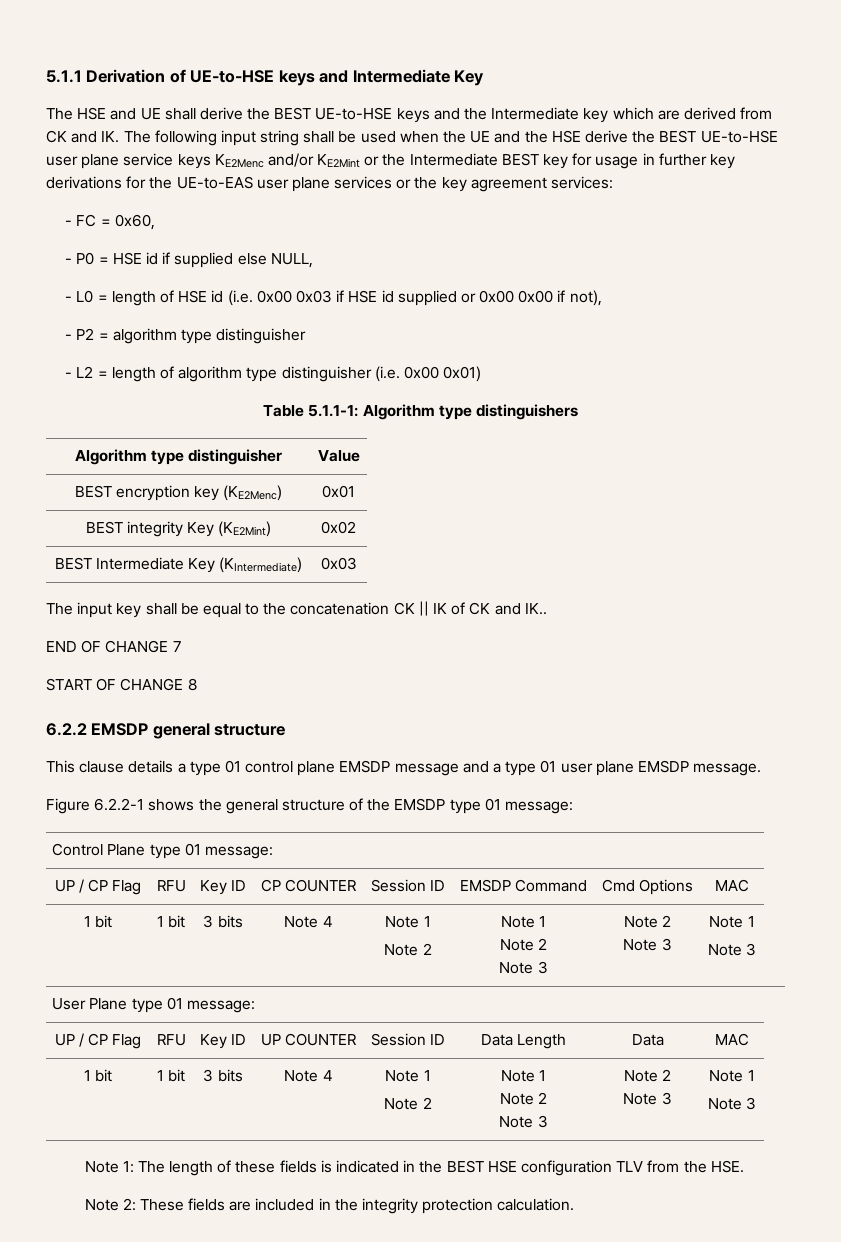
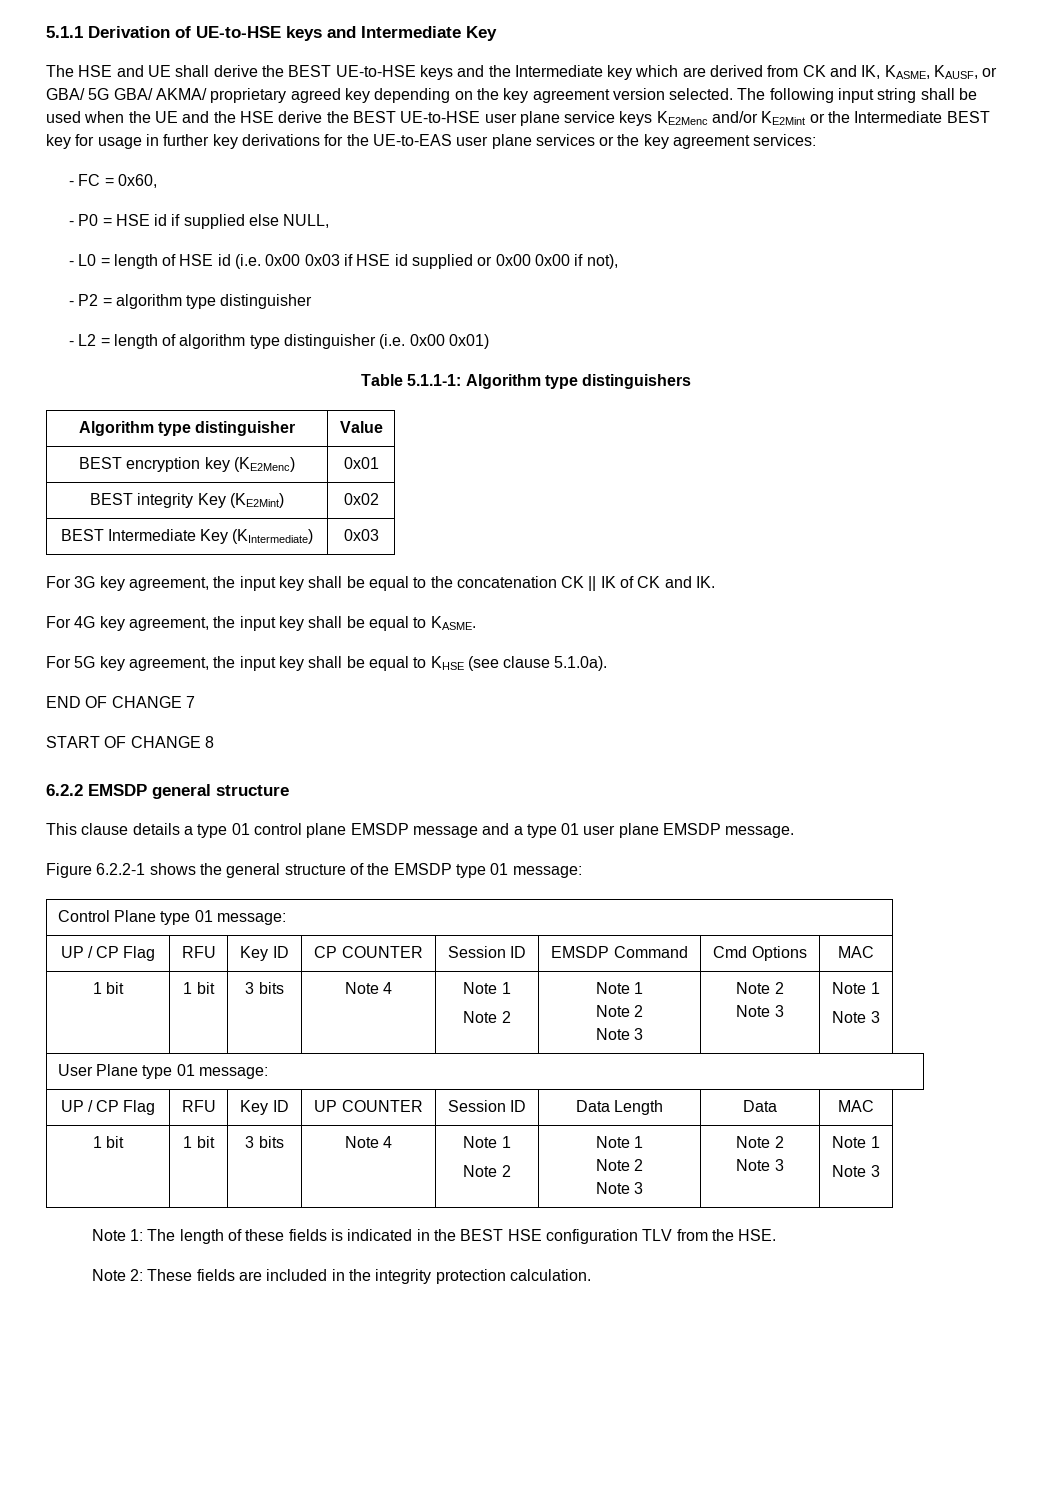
- The HSE and UE shall derive the BEST UE-to-HSE keys and the Intermediate key which are derived from CK and IK. The following input string shall be used when the UE and the HSE derive the BEST UE-to-HSE user plane service keys KE2Menc and/or KE2Mint or the Intermediate BEST key for usage in further key derivations for the UE-to-EAS user plane services or the key agreement services:
+ The HSE and UE shall derive the BEST UE-to-HSE keys and the Intermediate key which are derived from CK and IK, KASME, KAUSF, or GBA/ 5G GBA/ AKMA/ proprietary agreed key depending on the key agreement version selected. The following input string shall be used when the UE and the HSE derive the BEST UE-to-HSE user plane service keys KE2Menc and/or KE2Mint or the Intermediate BEST key for usage in further key derivations for the UE-to-EAS user plane services or the key agreement services:
- The input key shall be equal to the concatenation CK || IK of CK and IK..
+ For 3G key agreement, the input key shall be equal to the concatenation CK || IK of CK and IK.
+ For 4G key agreement, the input key shall be equal to KASME.
+ For 5G key agreement, the input key shall be equal to KHSE (see clause 5.1.0a).

